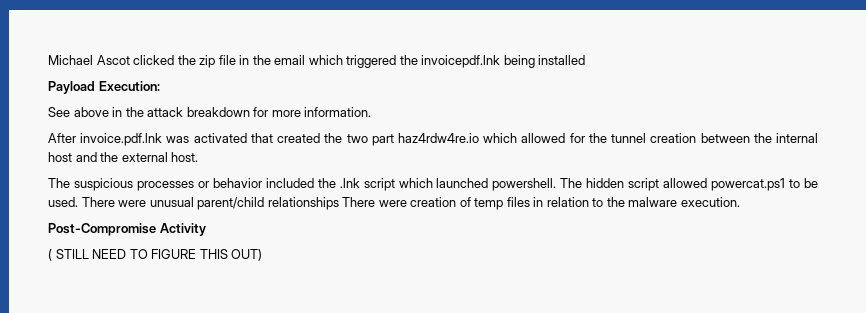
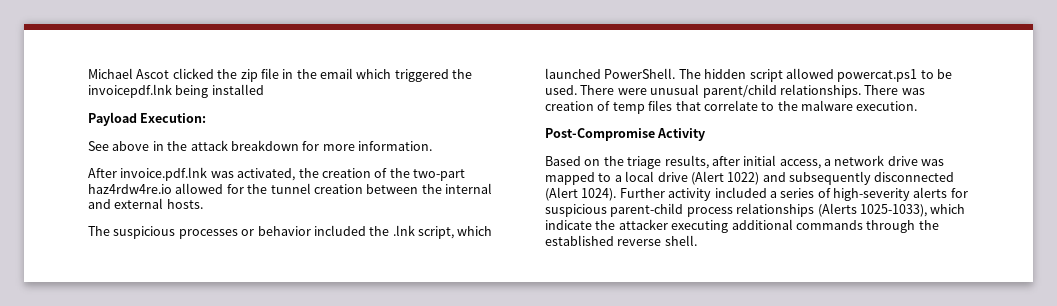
- After invoice.pdf.lnk was activated that created the two part haz4rdw4re.io which allowed for the tunnel creation between the internal host and the external host.
+ After invoice.pdf.lnk was activated, the creation of the two-part haz4rdw4re.io allowed for the tunnel creation between the internal and external hosts.
- The suspicious processes or behavior included the .lnk script which launched powershell.
+ The suspicious processes or behavior included the .lnk script, which launched PowerShell.
- There were unusual parent/child relationships There were creation of temp files in relation to the malware execution.
+ There were unusual parent/child relationships. There was creation of temp files that correlate to the malware execution.
- ( STILL NEED TO FIGURE THIS OUT)
+ Based on the triage results, after initial access, a network drive was mapped to a local drive (Alert 1022) and subsequently disconnected (Alert 1024). Further activity included a series of high-severity alerts for suspicious parent-child process relationships (Alerts 1025-1033), which indicate the attacker executing additional commands through the established reverse shell.

